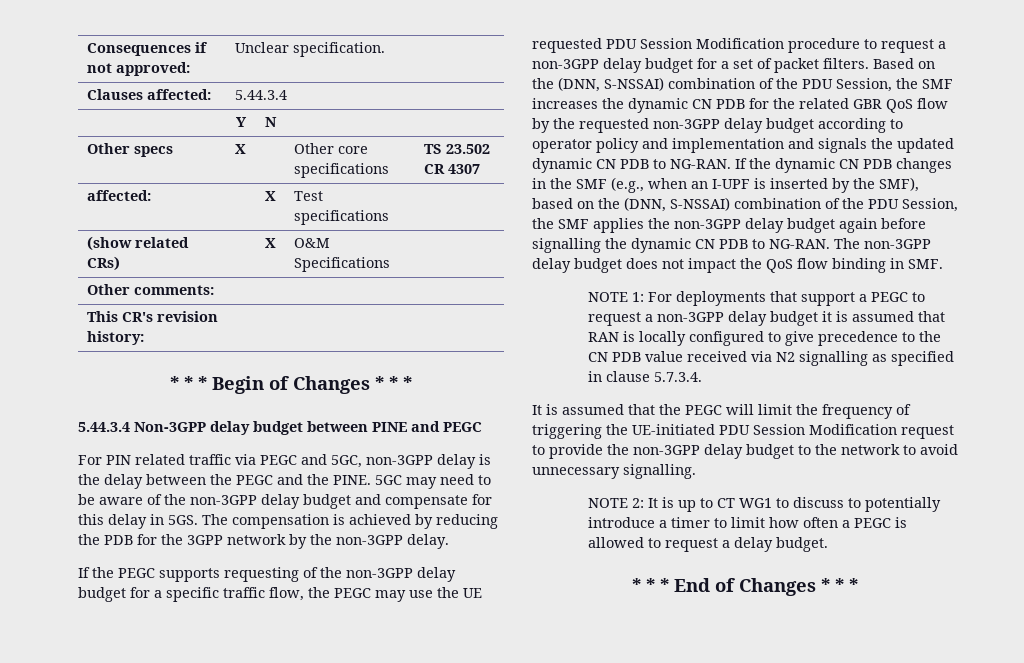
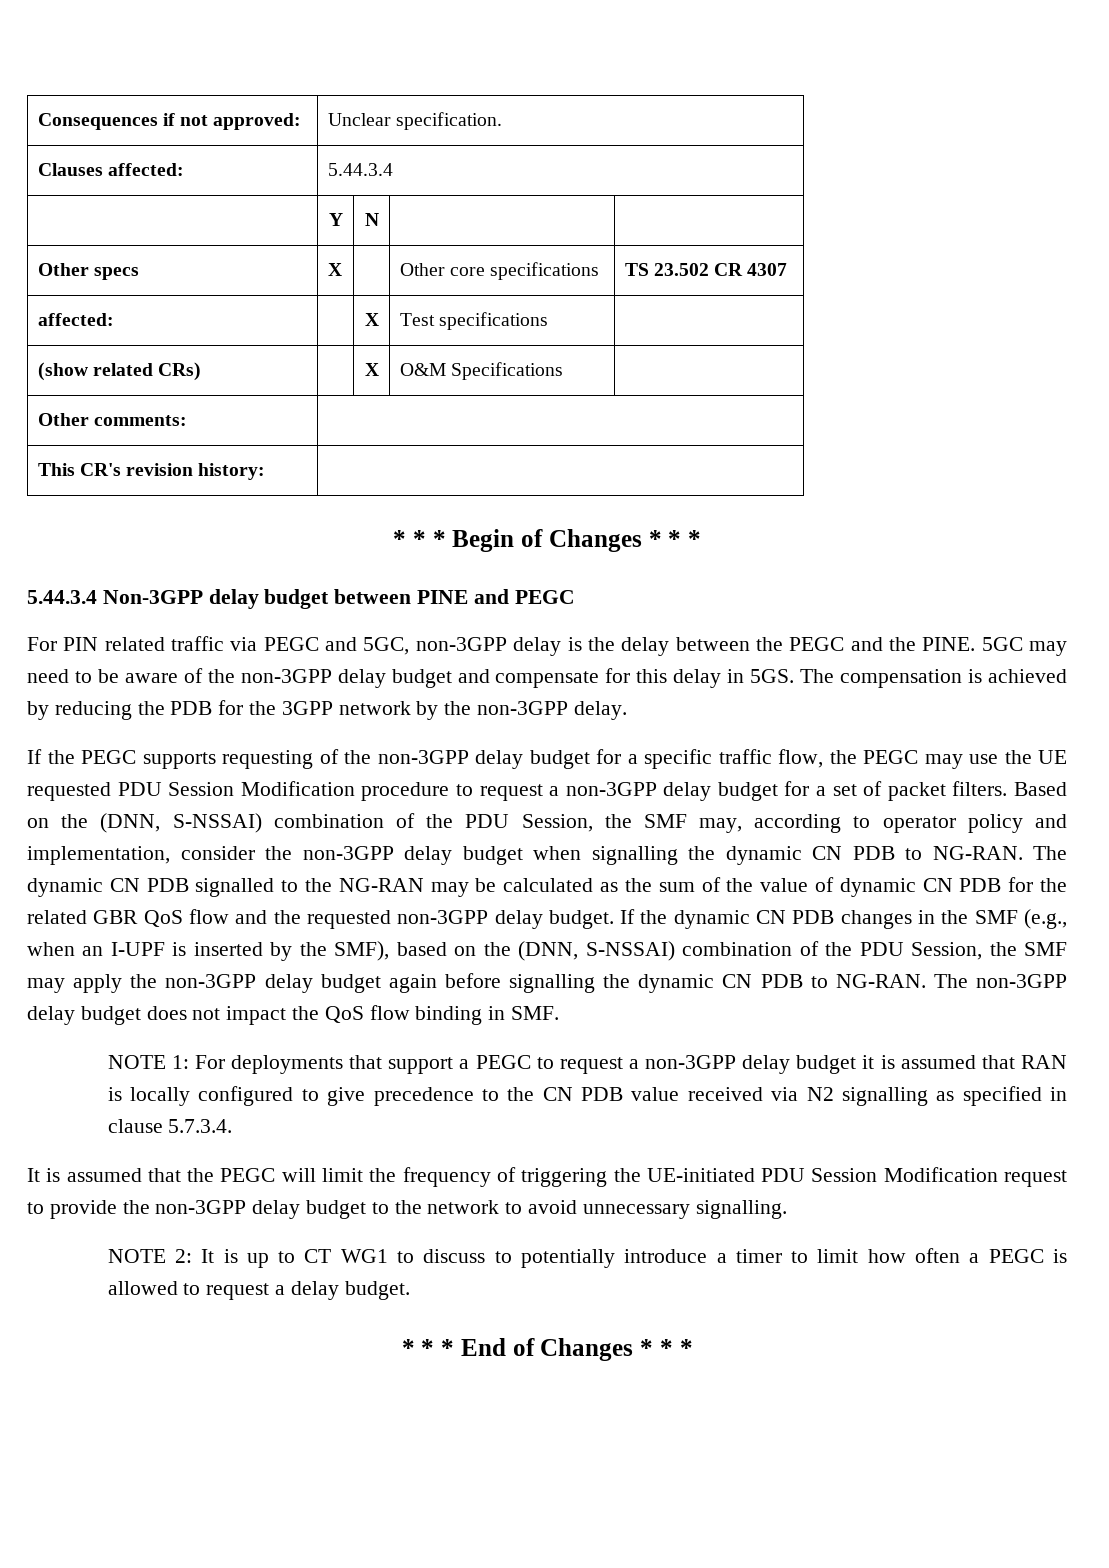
- Based on the (DNN, S-NSSAI) combination of the PDU Session, the SMF increases the dynamic CN PDB for the related GBR QoS flow by the requested non-3GPP delay budget according to operator policy and implementation and signals the updated dynamic CN PDB to NG-RAN.
+ Based on the (DNN, S-NSSAI) combination of the PDU Session, the SMF may, according to operator policy and implementation, consider the non-3GPP delay budget when signalling the dynamic CN PDB to NG-RAN. The dynamic CN PDB signalled to the NG-RAN may be calculated as the sum of the value of dynamic CN PDB for the related GBR QoS flow and the requested non-3GPP delay budget.
- If the dynamic CN PDB changes in the SMF (e.g., when an I-UPF is inserted by the SMF), based on the (DNN, S-NSSAI) combination of the PDU Session, the SMF applies the non-3GPP delay budget again before signalling the dynamic CN PDB to NG-RAN.
+ If the dynamic CN PDB changes in the SMF (e.g., when an I-UPF is inserted by the SMF), based on the (DNN, S-NSSAI) combination of the PDU Session, the SMF may apply the non-3GPP delay budget again before signalling the dynamic CN PDB to NG-RAN.

